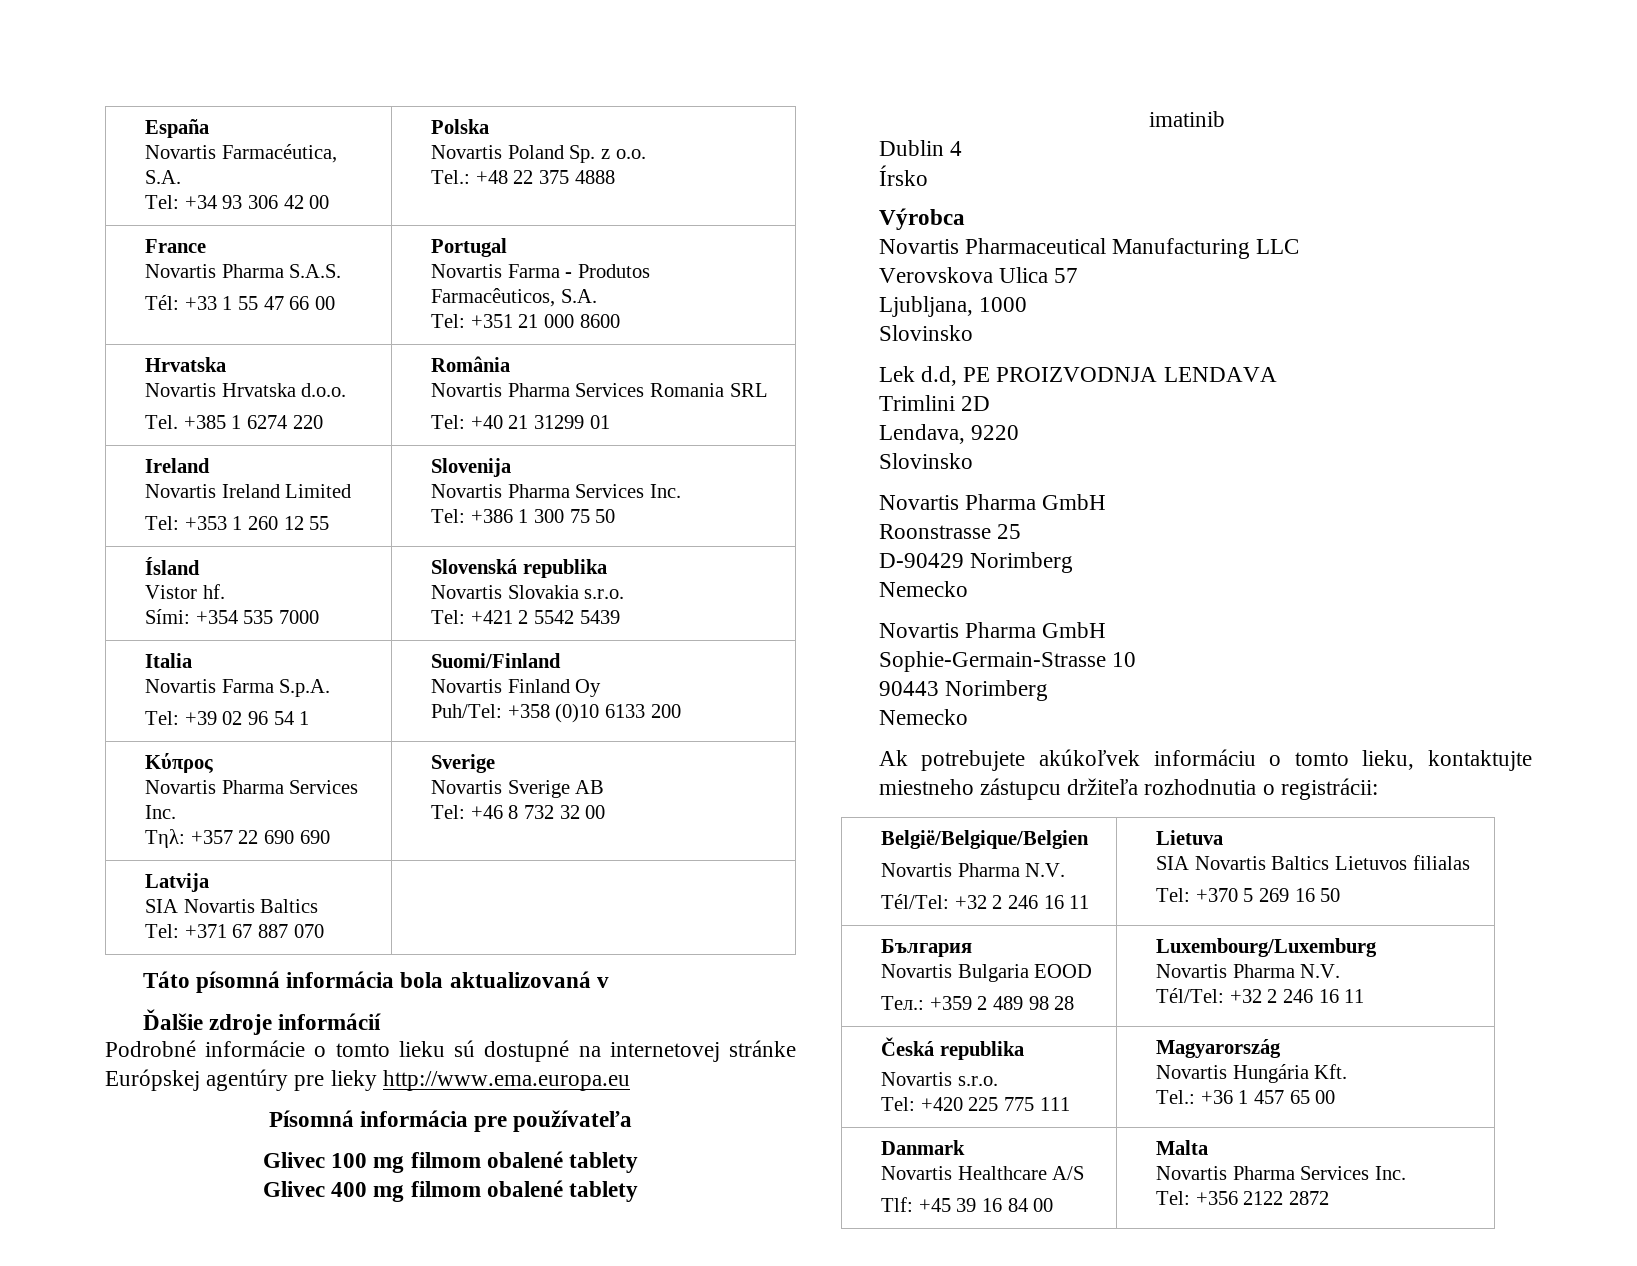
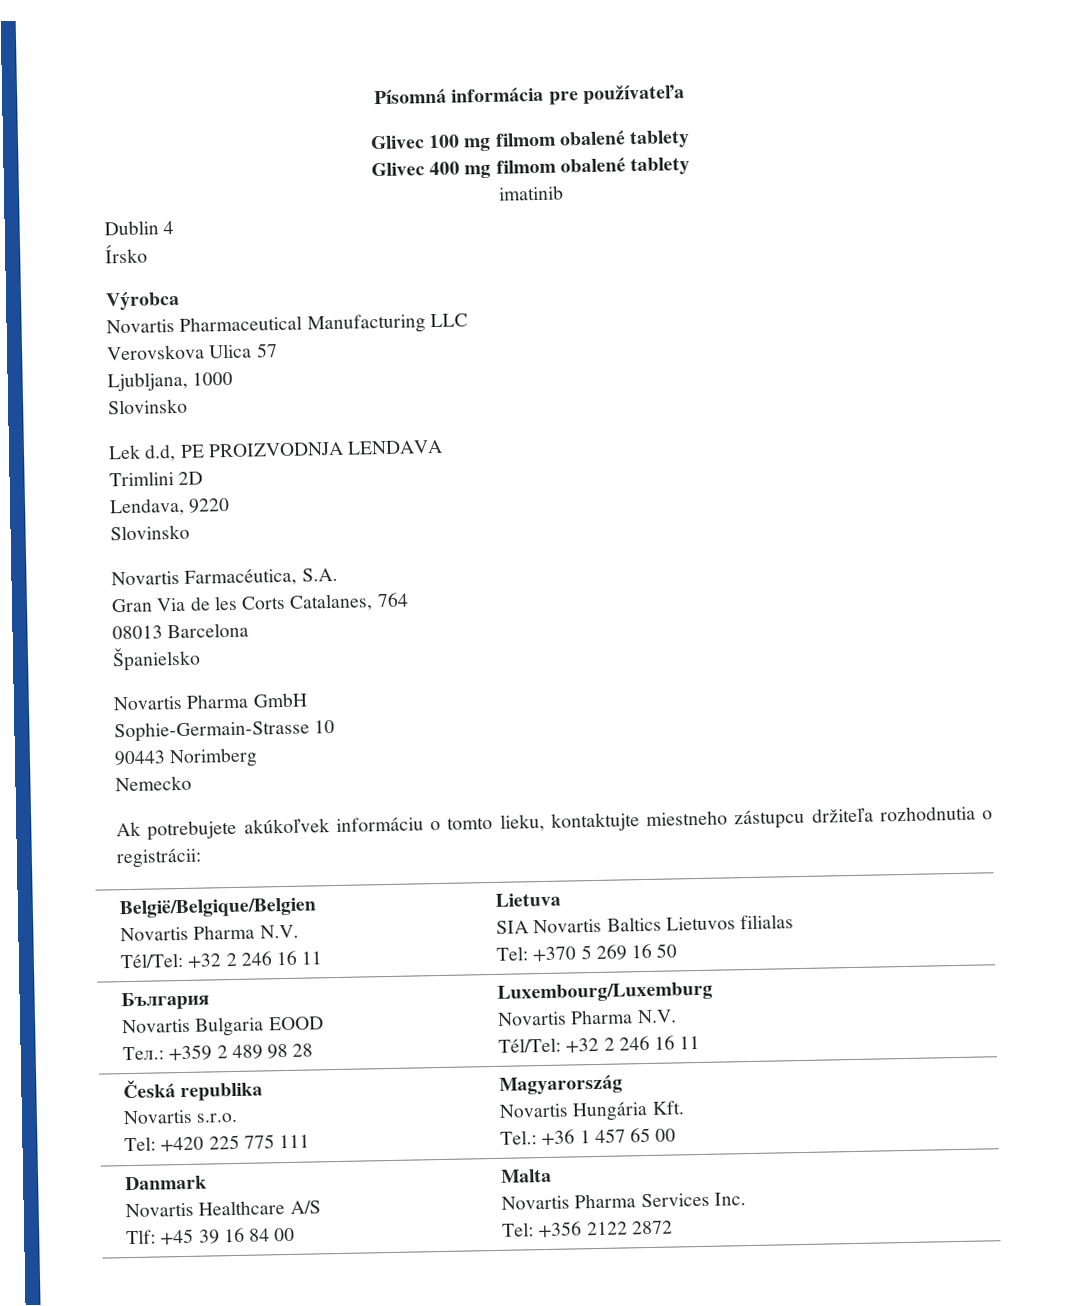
- España
- Novartis Farmacéutica, S.A.
- Tel: +34 93 306 42 00 | Polska
- Novartis Poland Sp. z o.o.
- Tel.: +48 22 375 4888
- France
- Novartis Pharma S.A.S.
- Tél: +33 1 55 47 66 00 | Portugal
- Novartis Farma - Produtos Farmacêuticos, S.A.
- Tel: +351 21 000 8600
- Hrvatska
- Novartis Hrvatska d.o.o.
- Tel. +385 1 6274 220 | România
- Novartis Pharma Services Romania SRL
- Tel: +40 21 31299 01
- Ireland
- Novartis Ireland Limited
- Tel: +353 1 260 12 55 | Slovenija
- Novartis Pharma Services Inc.
- Tel: +386 1 300 75 50
- Ísland
- Vistor hf.
- Sími: +354 535 7000 | Slovenská republika
- Novartis Slovakia s.r.o.
- Tel: +421 2 5542 5439
- Italia
- Novartis Farma S.p.A.
- Tel: +39 02 96 54 1 | Suomi/Finland
- Novartis Finland Oy
- Puh/Tel: +358 (0)10 6133 200
- Κύπρος
- Novartis Pharma Services Inc.
- Τηλ: +357 22 690 690 | Sverige
- Novartis Sverige AB
- Tel: +46 8 732 32 00
- Latvija
- SIA Novartis Baltics
- Tel: +371 67 887 070 |
- Táto písomná informácia bola aktualizovaná v
- Ďalšie zdroje informácií
- Podrobné informácie o tomto lieku sú dostupné na internetovej stránke Európskej agentúry pre lieky http://www.ema.europa.eu
  Lendava, 9220
  Slovinsko
- Novartis Pharma GmbH
- Roonstrasse 25
- D-90429 Norimberg
- Nemecko
+ Novartis Farmacéutica, S.A.
+ Gran Via de les Corts Catalanes, 764
+ 08013 Barcelona
+ Španielsko

